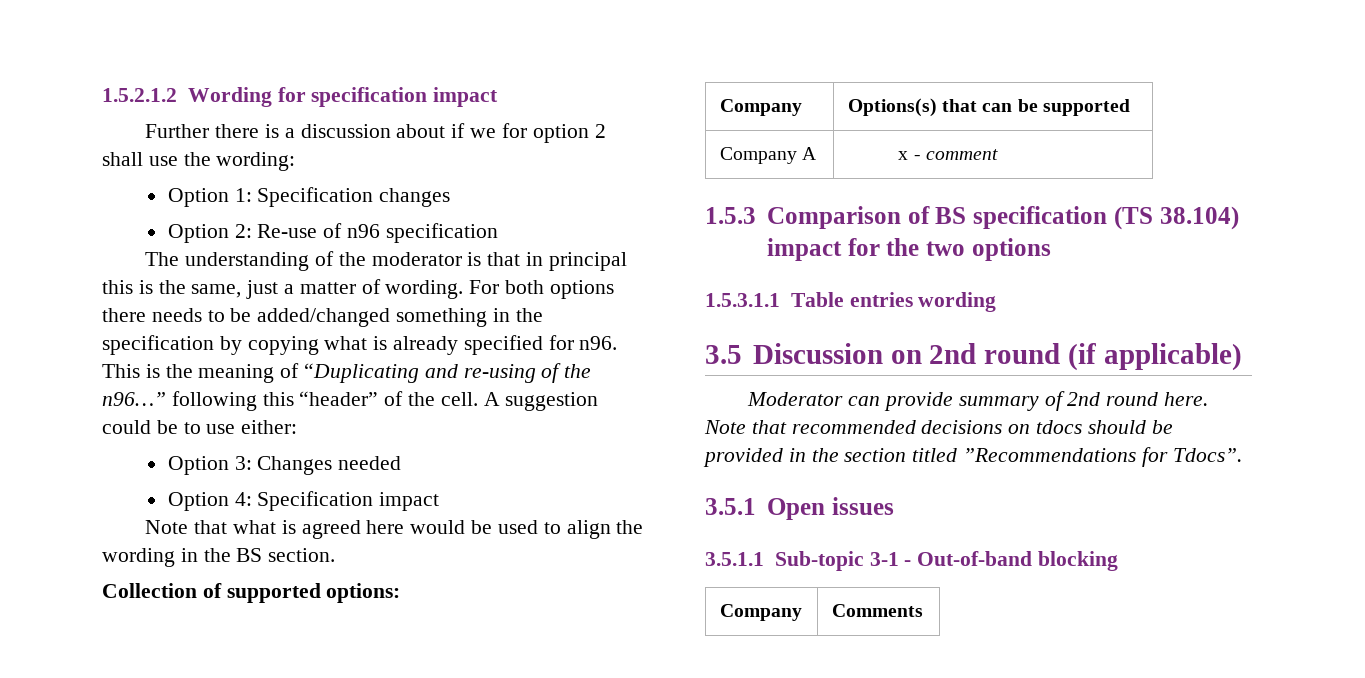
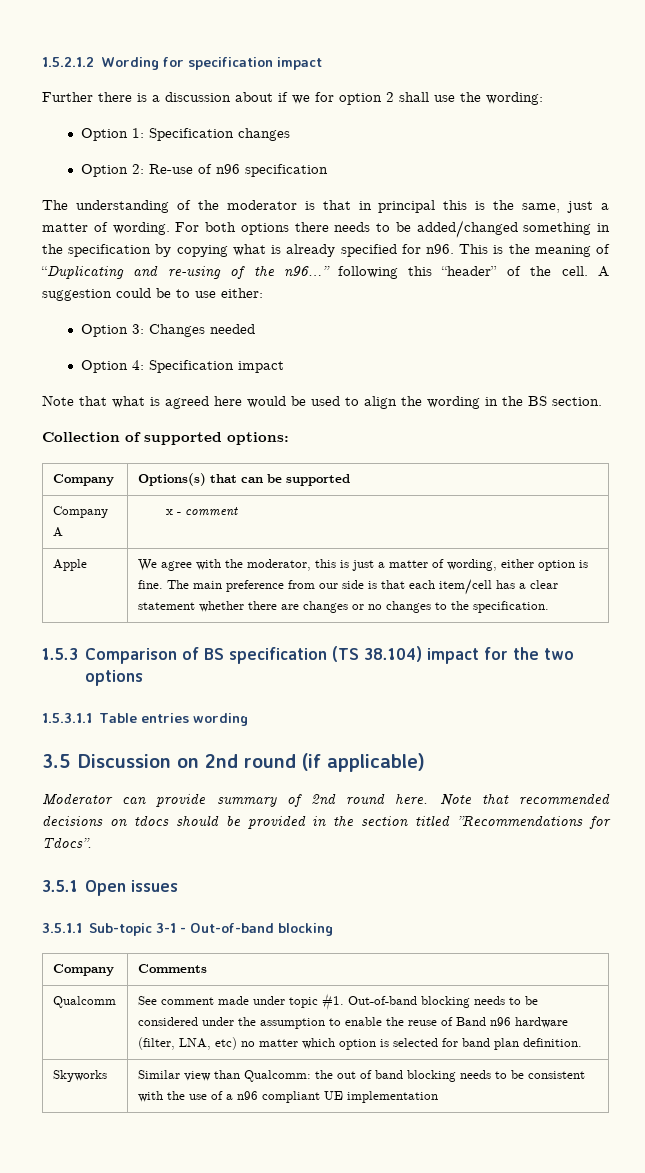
+ Apple | We agree with the moderator, this is just a matter of wording, either option is fine. The main preference from our side is that each item/cell has a clear statement whether there are changes or no changes to the specification.
+ Qualcomm | See comment made under topic #1. Out-of-band blocking needs to be considered under the assumption to enable the reuse of Band n96 hardware (filter, LNA, etc) no matter which option is selected for band plan definition.
+ Skyworks | Similar view than Qualcomm: the out of band blocking needs to be consistent with the use of a n96 compliant UE implementation

